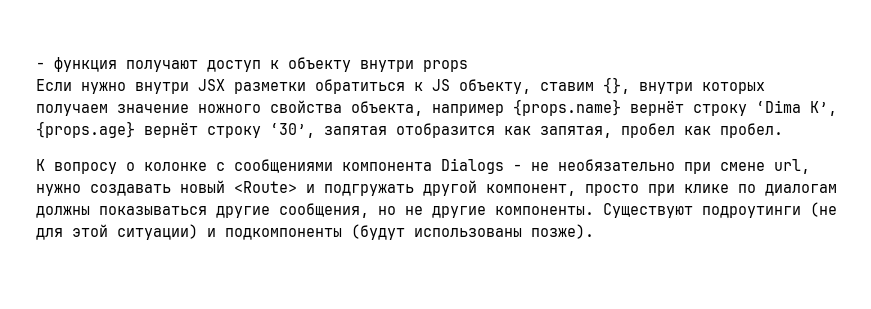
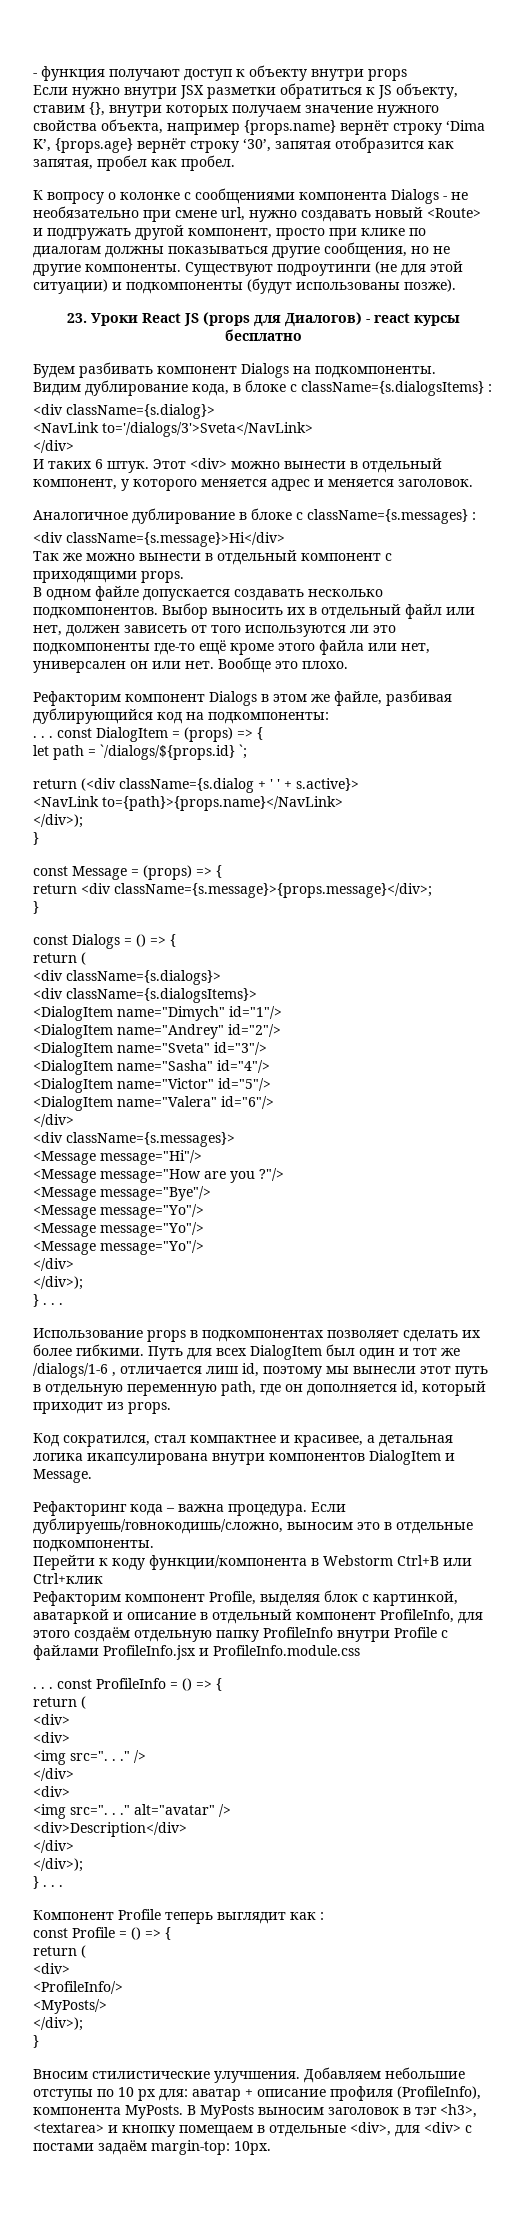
- Если нужно внутри JSX разметки обратиться к JS объекту, ставим {}, внутри которых получаем значение ножного свойства объекта, например {props.name} вернёт строку ‘Dima K’, {props.age} вернёт строку ‘30’, запятая отобразится как запятая, пробел как пробел.
+ Если нужно внутри JSX разметки обратиться к JS объекту, ставим {}, внутри которых получаем значение нужного свойства объекта, например {props.name} вернёт строку ‘Dima K’, {props.age} вернёт строку ‘30’, запятая отобразится как запятая, пробел как пробел.
+ 23. Уроки React JS (props для Диалогов) - react курсы бесплатно
+ Будем разбивать компонент Dialogs на подкомпоненты.
+ Видим дублирование кода, в блоке с className={s.dialogsItems} :
+ <div className={s.dialog}>
+ <NavLink to='/dialogs/3'>Sveta</NavLink>
+ </div>
+ И таких 6 штук. Этот <div> можно вынести в отдельный компонент, у которого меняется адрес и меняется заголовок.
+ Аналогичное дублирование в блоке с className={s.messages} :
+ <div className={s.message}>Hi</div>
+ Так же можно вынести в отдельный компонент с приходящими props.
+ В одном файле допускается создавать несколько подкомпонентов. Выбор выносить их в отдельный файл или нет, должен зависеть от того используются ли это подкомпоненты где-то ещё кроме этого файла или нет, универсален он или нет. Вообще это плохо.
+ Рефакторим компонент Dialogs в этом же файле, разбивая дублирующийся код на подкомпоненты:
+ . . . const DialogItem = (props) => {
+ let path = `/dialogs/${props.id} `;
+ return (<div className={s.dialog + ' ' + s.active}>
+ <NavLink to={path}>{props.name}</NavLink>
+ </div>);
+ }
+ const Message = (props) => {
+ return <div className={s.message}>{props.message}</div>;
+ }
+ const Dialogs = () => {
+ return (
+ <div className={s.dialogs}>
+ <div className={s.dialogsItems}>
+ <DialogItem name="Dimych" id="1"/>
+ <DialogItem name="Andrey" id="2"/>
+ <DialogItem name="Sveta" id="3"/>
+ <DialogItem name="Sasha" id="4"/>
+ <DialogItem name="Victor" id="5"/>
+ <DialogItem name="Valera" id="6"/>
+ </div>
+ <div className={s.messages}>
+ <Message message="Hi"/>
+ <Message message="How are you ?"/>
+ <Message message="Bye"/>
+ <Message message="Yo"/>
+ <Message message="Yo"/>
+ <Message message="Yo"/>
+ </div>
+ </div>);
+ } . . .
+ Использование props в подкомпонентах позволяет сделать их более гибкими. Путь для всех DialogItem был один и тот же /dialogs/1-6 , отличается лиш id, поэтому мы вынесли этот путь в отдельную переменную path, где он дополняется id, который приходит из props.
+ Код сократился, стал компактнее и красивее, а детальная логика икапсулирована внутри компонентов DialogItem и Message.
+ Рефакторинг кода – важна процедура. Если дублируешь/говнокодишь/сложно, выносим это в отдельные подкомпоненты.
+ Перейти к коду функции/компонента в Webstorm Ctrl+B или Ctrl+клик
+ Рефакторим компонент Profile, выделяя блок с картинкой, аватаркой и описание в отдельный компонент ProfileInfo, для этого создаём отдельную папку ProfileInfo внутри Profile с файлами ProfileInfo.jsx и ProfileInfo.module.css
+ . . . const ProfileInfo = () => {
+ return (
+ <div>
+ <div>
+ <img src=". . ." />
+ </div>
+ <div>
+ <img src=". . ." alt="avatar" />
+ <div>Description</div>
+ </div>
+ </div>);
+ } . . .
+ Компонент Profile теперь выглядит как :
+ const Profile = () => {
+ return (
+ <div>
+ <ProfileInfo/>
+ <MyPosts/>
+ </div>);
+ }
+ Вносим стилистические улучшения. Добавляем небольшие отступы по 10 px для: аватар + описание профиля (ProfileInfo), компонента MyPosts. В MyPosts выносим заголовок в тэг <h3>, <textarea> и кнопку помещаем в отдельные <div>, для <div> с постами задаём margin-top: 10px.

